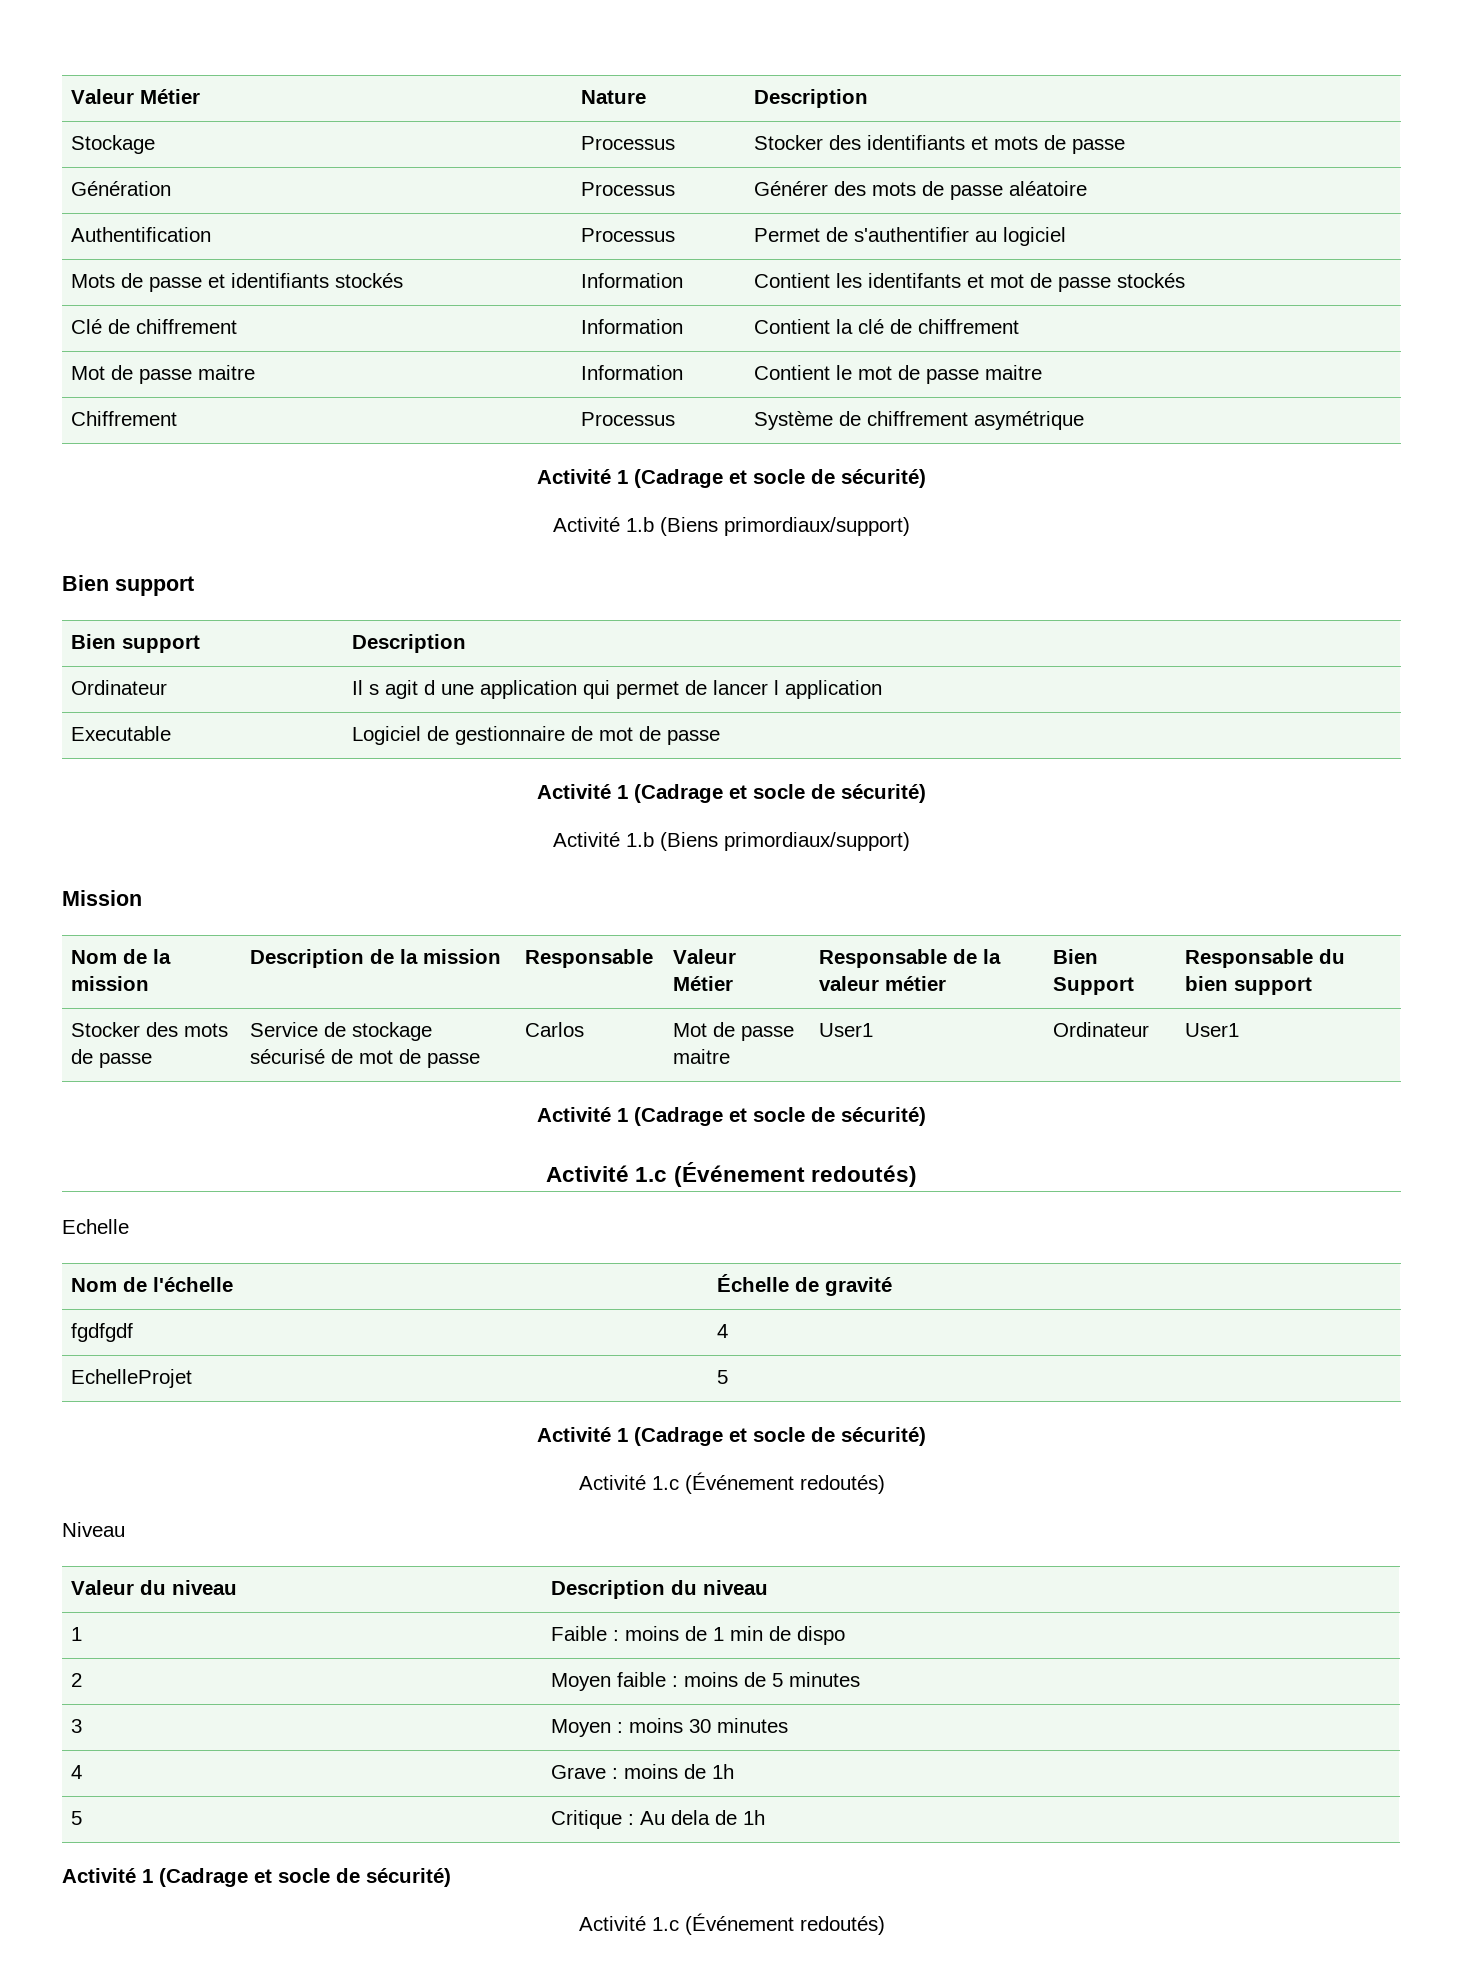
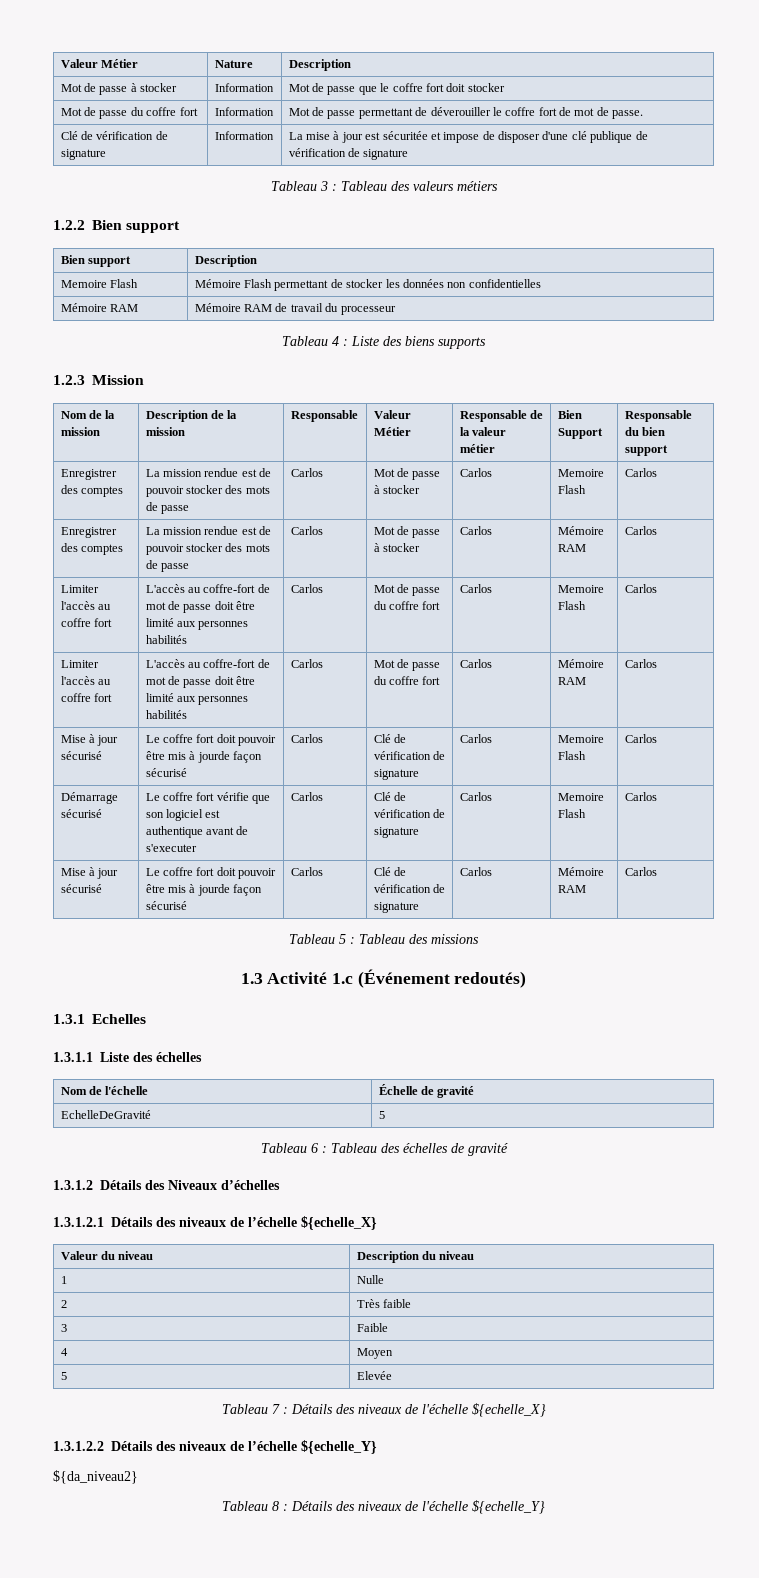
- Stockage | Processus | Stocker des identifiants et mots de passe
- Génération | Processus | Générer des mots de passe aléatoire
- Authentification | Processus | Permet de s'authentifier au logiciel
- Mots de passe et identifiants stockés | Information | Contient les identifants et mot de passe stockés
- Clé de chiffrement | Information | Contient la clé de chiffrement
- Mot de passe maitre | Information | Contient le mot de passe maitre
- Chiffrement | Processus | Système de chiffrement asymétrique
- Activité 1 (Cadrage et socle de sécurité)
- Activité 1.b (Biens primordiaux/support)
- Bien support
+ Mot de passe à stocker | Information | Mot de passe que le coffre fort doit stocker
+ Mot de passe du coffre fort | Information | Mot de passe permettant de déverouiller le coffre fort de mot de passe.
+ Clé de vérification de signature | Information | La mise à jour est sécuritée et impose de disposer d'une clé publique de vérification de signature
+ Tableau 3 : Tableau des valeurs métiers
+ 1.2.2 Bien support
- Ordinateur | Il s agit d une application qui permet de lancer l application
- Executable | Logiciel de gestionnaire de mot de passe
- Activité 1 (Cadrage et socle de sécurité)
- Activité 1.b (Biens primordiaux/support)
- Mission
+ Memoire Flash | Mémoire Flash permettant de stocker les données non confidentielles
+ Mémoire RAM | Mémoire RAM de travail du processeur
+ Tableau 4 : Liste des biens supports
+ 1.2.3 Mission
- Stocker des mots de passe | Service de stockage sécurisé de mot de passe | Carlos | Mot de passe maitre | User1 | Ordinateur | User1
- Activité 1 (Cadrage et socle de sécurité)
- Activité 1.c (Événement redoutés)
- Echelle
+ Enregistrer des comptes | La mission rendue est de pouvoir stocker des mots de passe | Carlos | Mot de passe à stocker | Carlos | Memoire Flash | Carlos
+ Enregistrer des comptes | La mission rendue est de pouvoir stocker des mots de passe | Carlos | Mot de passe à stocker | Carlos | Mémoire RAM | Carlos
+ Limiter l'accès au coffre fort | L'accès au coffre-fort de mot de passe doit être limité aux personnes habilités | Carlos | Mot de passe du coffre fort | Carlos | Memoire Flash | Carlos
+ Limiter l'accès au coffre fort | L'accès au coffre-fort de mot de passe doit être limité aux personnes habilités | Carlos | Mot de passe du coffre fort | Carlos | Mémoire RAM | Carlos
+ Mise à jour sécurisé | Le coffre fort doit pouvoir être mis à jourde façon sécurisé | Carlos | Clé de vérification de signature | Carlos | Memoire Flash | Carlos
+ Démarrage sécurisé | Le coffre fort vérifie que son logiciel est authentique avant de s'executer | Carlos | Clé de vérification de signature | Carlos | Memoire Flash | Carlos
+ Mise à jour sécurisé | Le coffre fort doit pouvoir être mis à jourde façon sécurisé | Carlos | Clé de vérification de signature | Carlos | Mémoire RAM | Carlos
+ Tableau 5 : Tableau des missions
+ 1.3 Activité 1.c (Événement redoutés)
+ 1.3.1 Echelles
+ 1.3.1.1 Liste des échelles
- fgdfgdf | 4
- EchelleProjet | 5
- Activité 1 (Cadrage et socle de sécurité)
- Activité 1.c (Événement redoutés)
- Niveau
+ EchelleDeGravité | 5
+ Tableau 6 : Tableau des échelles de gravité
+ 1.3.1.2 Détails des Niveaux d’échelles
+ 1.3.1.2.1 Détails des niveaux de l’échelle ${echelle_X}
- 1 | Faible : moins de 1 min de dispo
+ 1 | Nulle
- 2 | Moyen faible : moins de 5 minutes
- 3 | Moyen : moins 30 minutes
- 4 | Grave : moins de 1h
- 5 | Critique : Au dela de 1h
- Activité 1 (Cadrage et socle de sécurité)
- Activité 1.c (Événement redoutés)
+ 2 | Très faible
+ 3 | Faible
+ 4 | Moyen
+ 5 | Elevée
+ Tableau 7 : Détails des niveaux de l'échelle ${echelle_X}
+ 1.3.1.2.2 Détails des niveaux de l’échelle ${echelle_Y}
+ ${da_niveau2}
+ Tableau 8 : Détails des niveaux de l'échelle ${echelle_Y}

